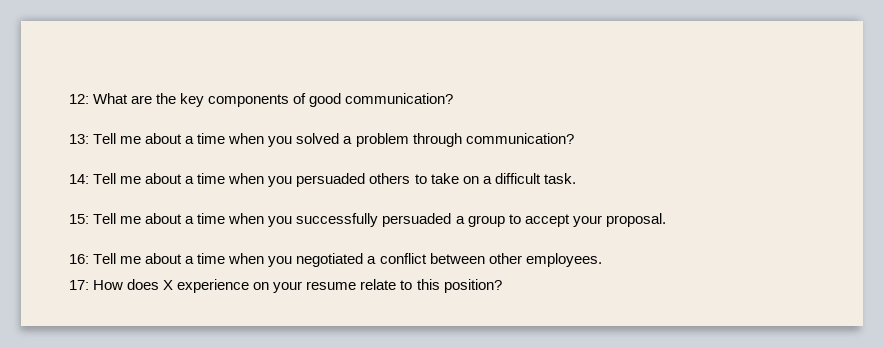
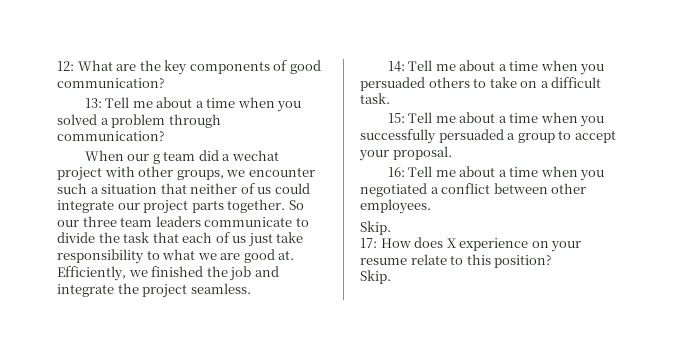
+ When our g team did a wechat project with other groups, we encounter such a situation that neither of us could integrate our project parts together. So our three team leaders communicate to divide the task that each of us just take responsibility to what we are good at. Efficiently, we finished the job and integrate the project seamless.
  16: Tell me about a time when you negotiated a conflict between other employees.
+ Skip.
  17: How does X experience on your resume relate to this position?
+ Skip.

